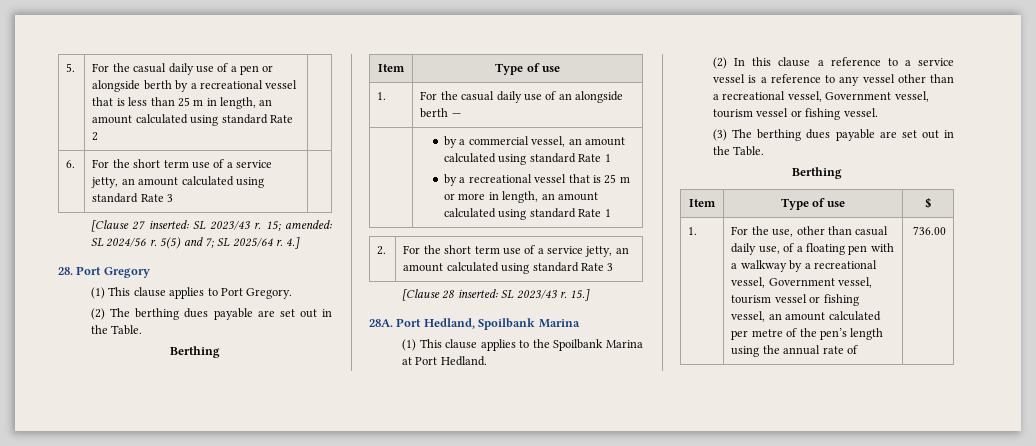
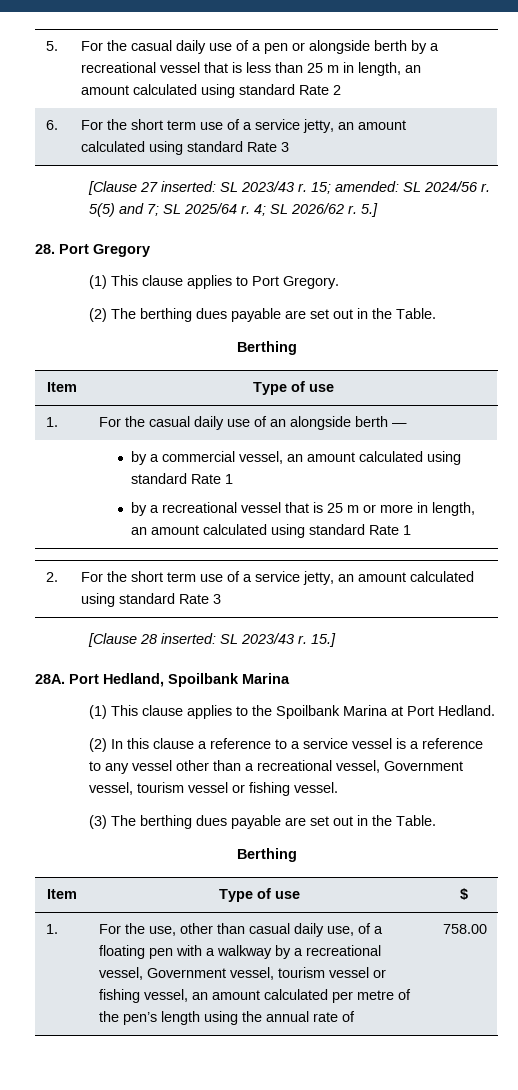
- 4.]
+ 4; SL 2026/62 r. 5.]
- 736.00
+ 758.00

